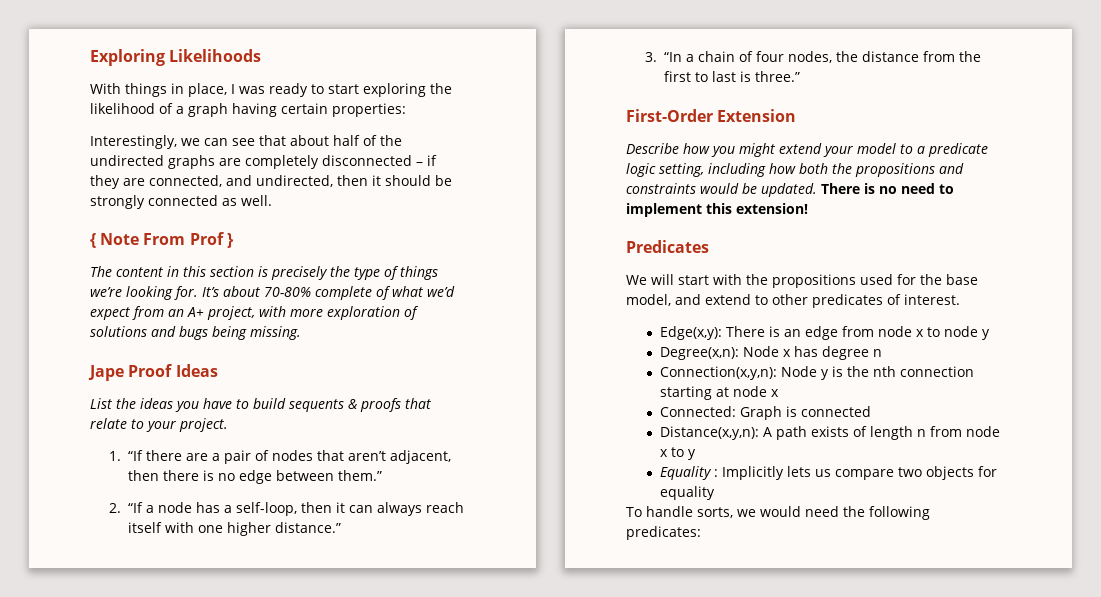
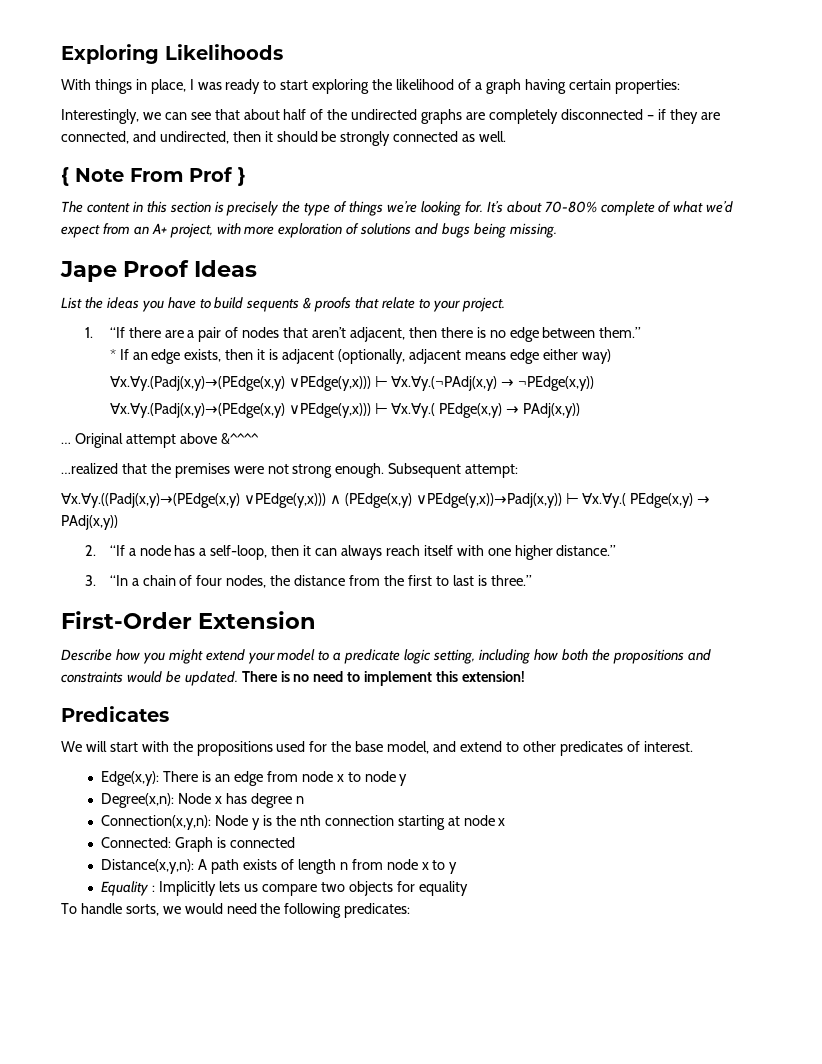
+ * If an edge exists, then it is adjacent (optionally, adjacent means edge either way)
+ ∀x.∀y.(Padj(x,y)→(PEdge(x,y) ∨PEdge(y,x))) ⊢ ∀x.∀y.(¬PAdj(x,y) → ¬PEdge(x,y))
+ ∀x.∀y.(Padj(x,y)→(PEdge(x,y) ∨PEdge(y,x))) ⊢ ∀x.∀y.( PEdge(x,y) → PAdj(x,y))
+ … Original attempt above &^^^^
+ …realized that the premises were not strong enough. Subsequent attempt:
+ ∀x.∀y.((Padj(x,y)→(PEdge(x,y) ∨PEdge(y,x))) ∧ (PEdge(x,y) ∨PEdge(y,x))→Padj(x,y)) ⊢ ∀x.∀y.( PEdge(x,y) → PAdj(x,y))

